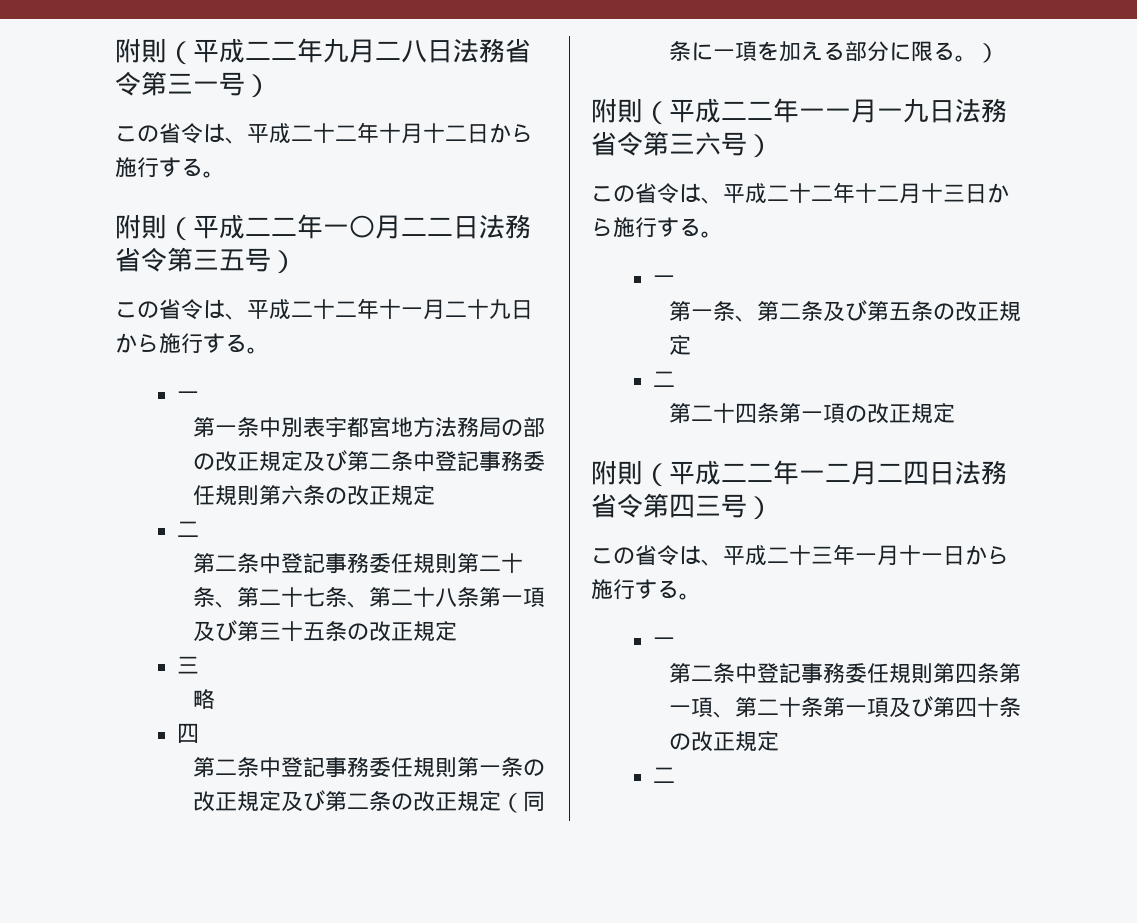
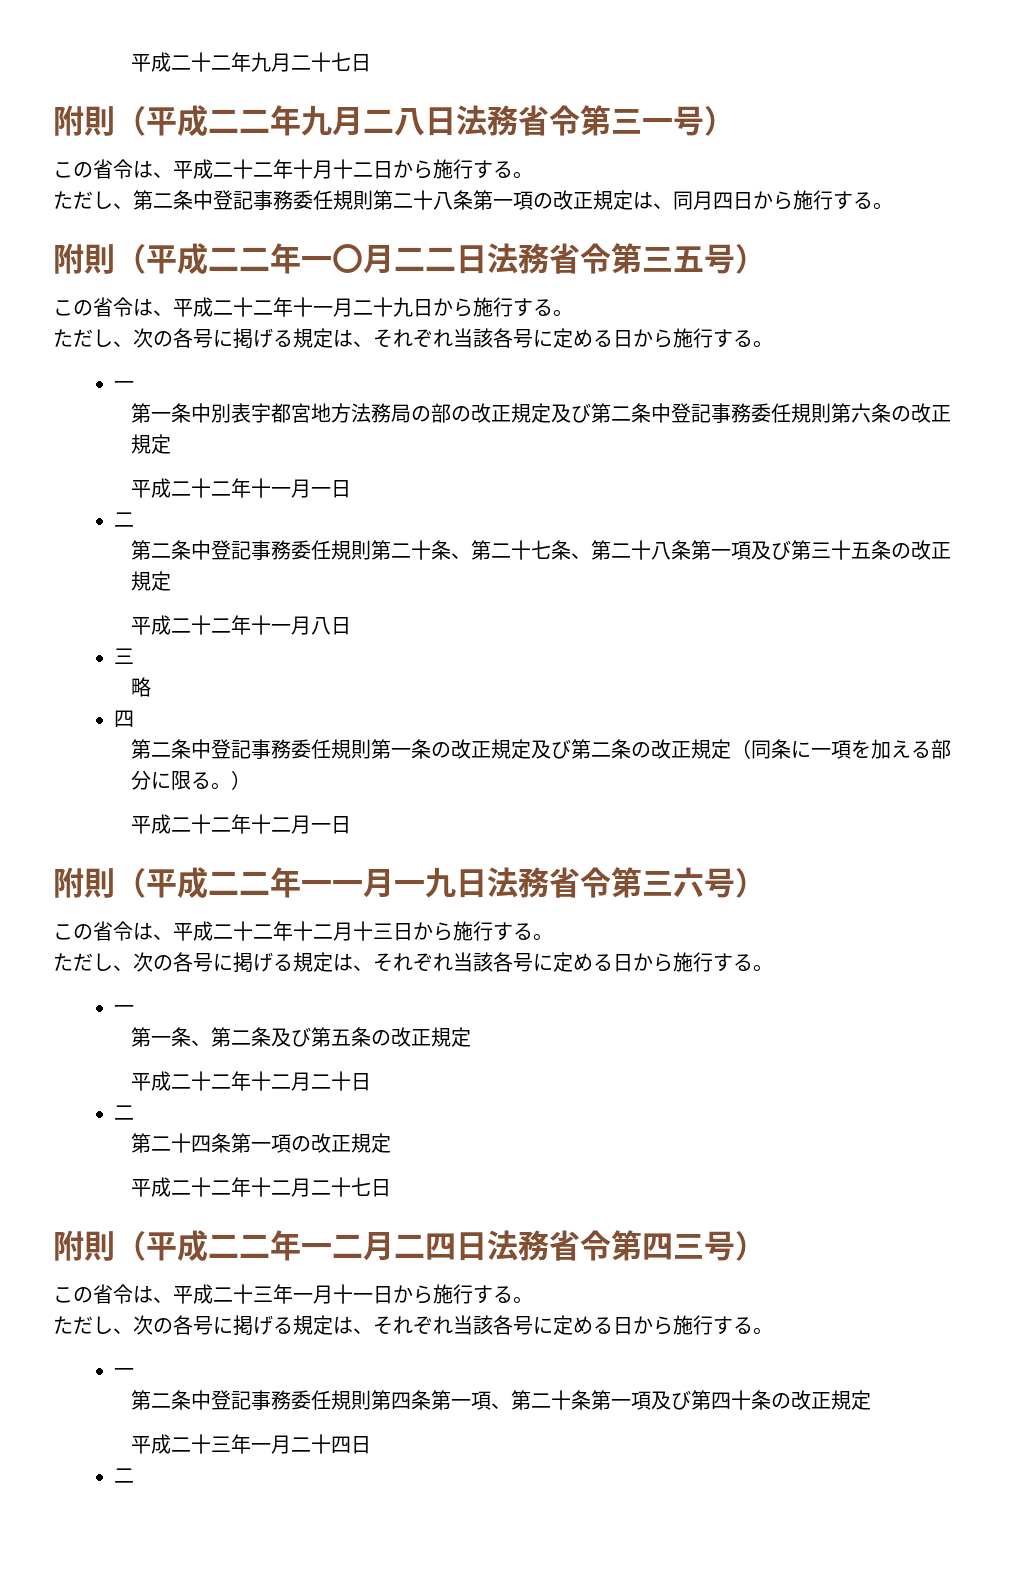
+ 平成二十二年九月二十七日
+ ただし、第二条中登記事務委任規則第二十八条第一項の改正規定は、同月四日から施行する。
  この省令は、平成二十二年十一月二十九日から施行する。
+ ただし、次の各号に掲げる規定は、それぞれ当該各号に定める日から施行する。
+ 平成二十二年十一月一日
+ 平成二十二年十一月八日
+ 平成二十二年十二月一日
  この省令は、平成二十二年十二月十三日から施行する。
+ ただし、次の各号に掲げる規定は、それぞれ当該各号に定める日から施行する。
+ 平成二十二年十二月二十日
+ 平成二十二年十二月二十七日
  この省令は、平成二十三年一月十一日から施行する。
+ ただし、次の各号に掲げる規定は、それぞれ当該各号に定める日から施行する。
+ 平成二十三年一月二十四日

